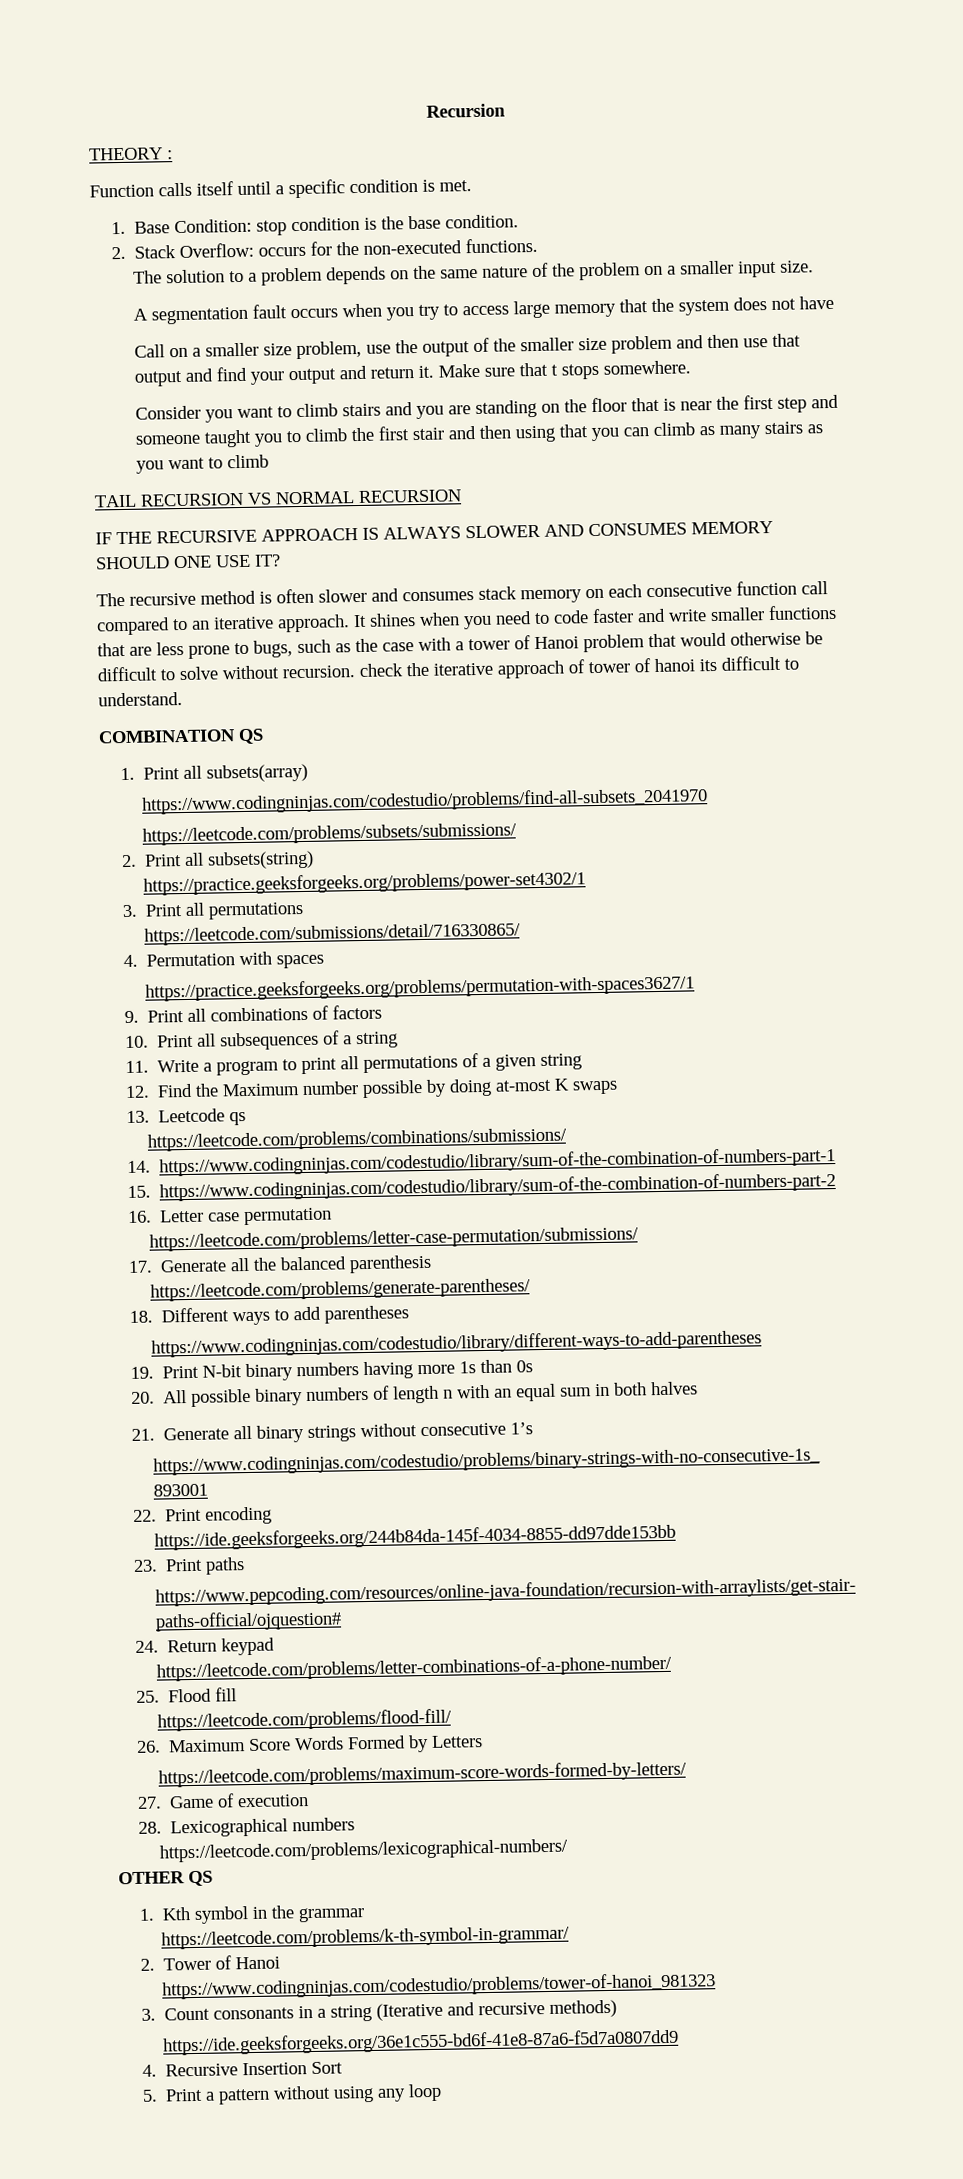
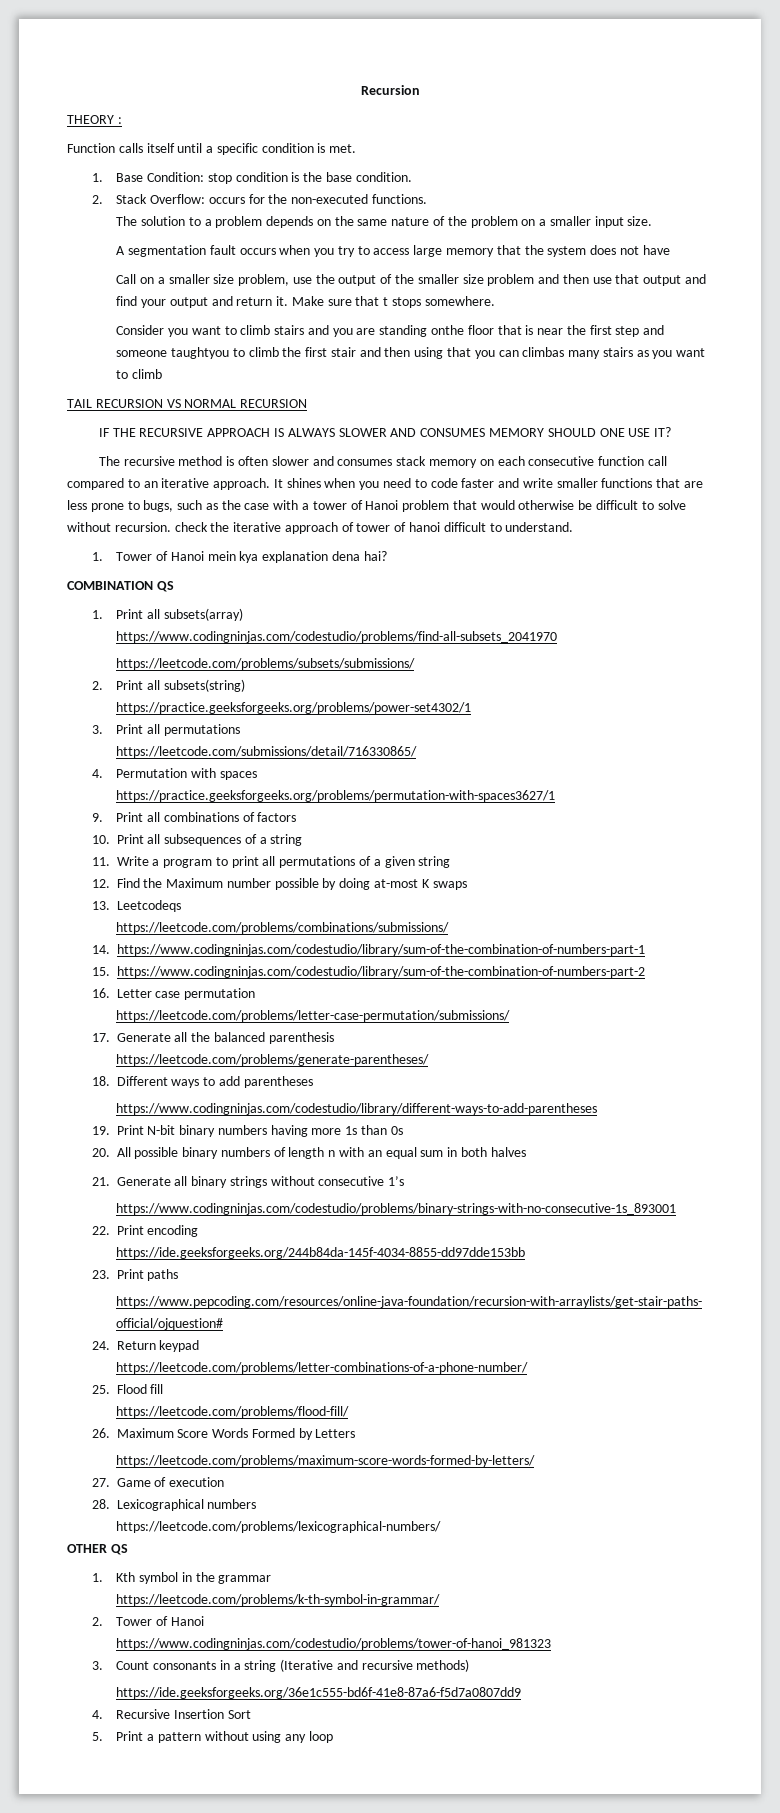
- Consider you want to climb stairs and you are standing on the floor that is near the first step and someone taught you to climb the first stair and then using that you can climb as many stairs as you want to climb
+ Consider you want to climb stairs and you are standing onthe floor that is near the first step and someone taughtyou to climb the first stair and then using that you can climbas many stairs as you want to climb
- It shines when you need to code faster and write smaller functions that are less prone to bugs, such as the case with a tower of Hanoi problem that would otherwise be difficult to solve without recursion. check the iterative approach of tower of hanoi its difficult to understand.
+ It shines when you need to code faster and write smaller functions that are less prone to bugs, such as the case with a tower of Hanoi problem that would otherwise be difficult to solve without recursion. check the iterative approach of tower of hanoi difficult to understand.
+ 1. Tower of Hanoi mein kya explanation dena hai?
- 13. Leetcode qs
+ 13. Leetcodeqs

